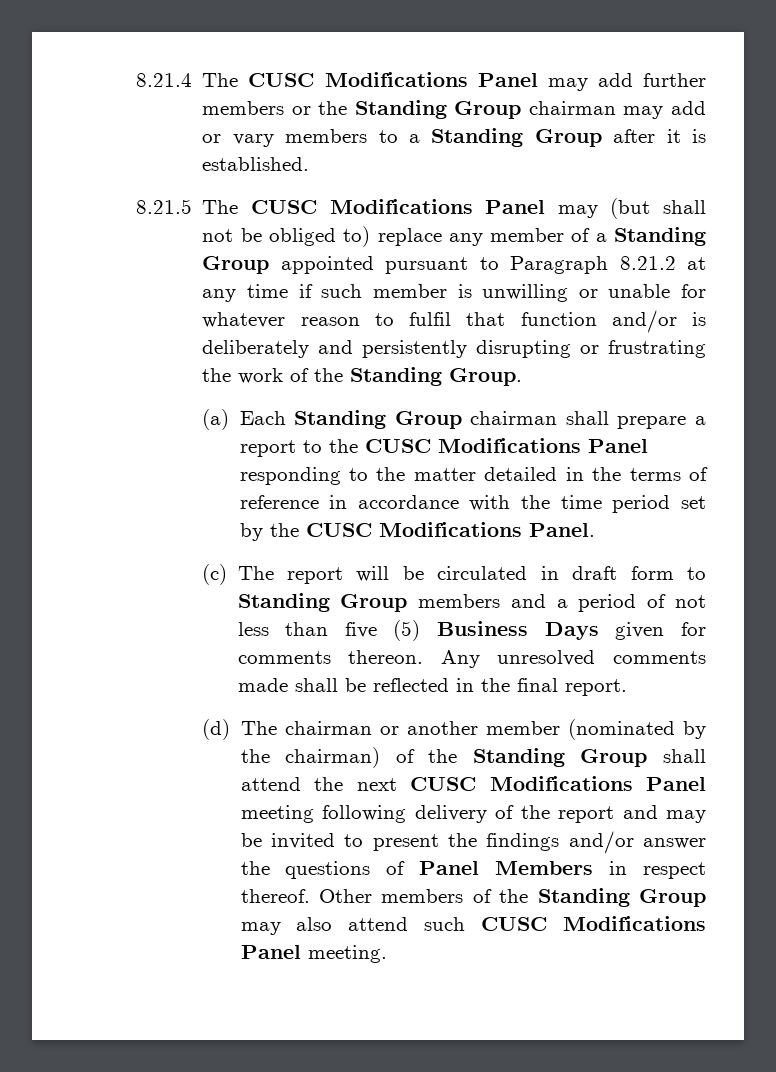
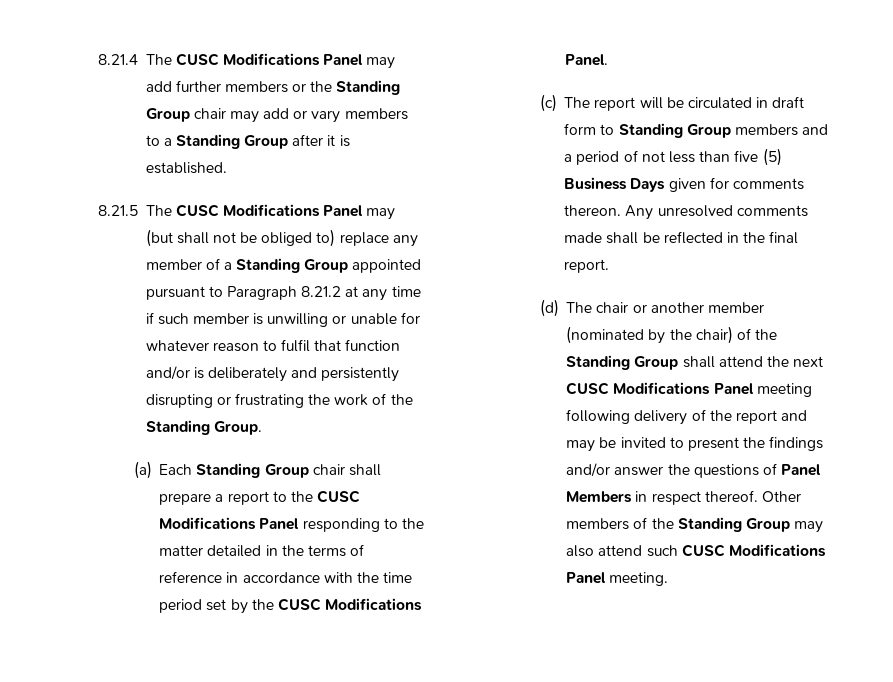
- 8.21.4 The CUSC Modifications Panel may add further members or the Standing Group chairman may add or vary members to a Standing Group after it is established.
+ 8.21.4 The CUSC Modifications Panel may add further members or the Standing Group chair may add or vary members to a Standing Group after it is established.
- (a) Each Standing Group chairman shall prepare a report to the CUSC Modifications Panel responding to the matter detailed in the terms of reference in accordance with the time period set by the CUSC Modifications Panel.
+ (a) Each Standing Group chair shall prepare a report to the CUSC Modifications Panel responding to the matter detailed in the terms of reference in accordance with the time period set by the CUSC Modifications Panel.
- (d) The chairman or another member (nominated by the chairman) of the Standing Group shall attend the next CUSC Modifications Panel meeting following delivery of the report and may be invited to present the findings and/or answer the questions of Panel Members in respect thereof.
+ (d) The chair or another member (nominated by the chair) of the Standing Group shall attend the next CUSC Modifications Panel meeting following delivery of the report and may be invited to present the findings and/or answer the questions of Panel Members in respect thereof.

